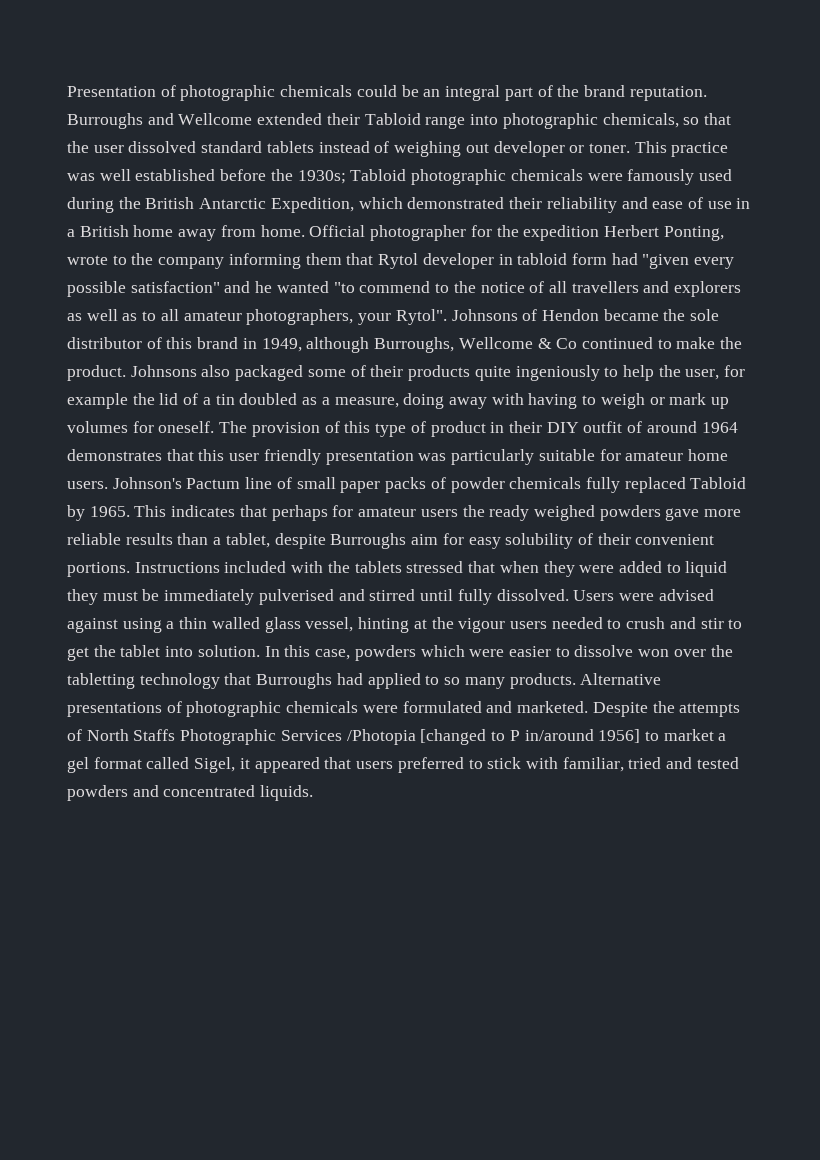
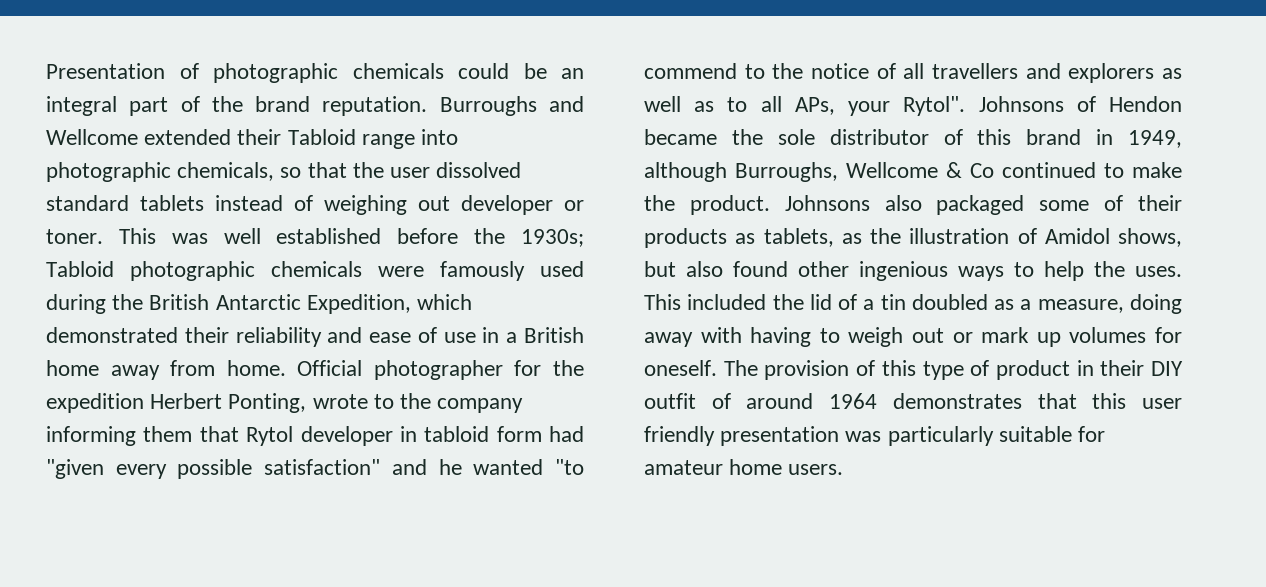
- This practice was well established before the 1930s; Tabloid photographic chemicals were famously used during the British Antarctic Expedition, which demonstrated their reliability and ease of use in a British home away from home.
+ This was well established before the 1930s; Tabloid photographic chemicals were famously used during the British Antarctic Expedition, which demonstrated their reliability and ease of use in a British home away from home.
- Official photographer for the expedition Herbert Ponting, wrote to the company informing them that Rytol developer in tabloid form had "given every possible satisfaction" and he wanted "to commend to the notice of all travellers and explorers as well as to all amateur photographers, your Rytol".
+ Official photographer for the expedition Herbert Ponting, wrote to the company informing them that Rytol developer in tabloid form had "given every possible satisfaction" and he wanted "to commend to the notice of all travellers and explorers as well as to all APs, your Rytol".
- Johnsons also packaged some of their products quite ingeniously to help the user, for example the lid of a tin doubled as a measure, doing away with having to weigh or mark up volumes for oneself.
+ Johnsons also packaged some of their products as tablets, as the illustration of Amidol shows, but also found other ingenious ways to help the uses. This included the lid of a tin doubled as a measure, doing away with having to weigh out or mark up volumes for oneself.
- Johnson's Pactum line of small paper packs of powder chemicals fully replaced Tabloid by 1965. This indicates that perhaps for amateur users the ready weighed powders gave more reliable results than a tablet, despite Burroughs aim for easy solubility of their convenient portions. Instructions included with the tablets stressed that when they were added to liquid they must be immediately pulverised and stirred until fully dissolved. Users were advised against using a thin walled glass vessel, hinting at the vigour users needed to crush and stir to get the tablet into solution. In this case, powders which were easier to dissolve won over the tabletting technology that Burroughs had applied to so many products. Alternative presentations of photographic chemicals were formulated and marketed. Despite the attempts of North Staffs Photographic Services /Photopia [changed to P in/around 1956] to market a gel format called Sigel, it appeared that users preferred to stick with familiar, tried and tested powders and concentrated liquids.

